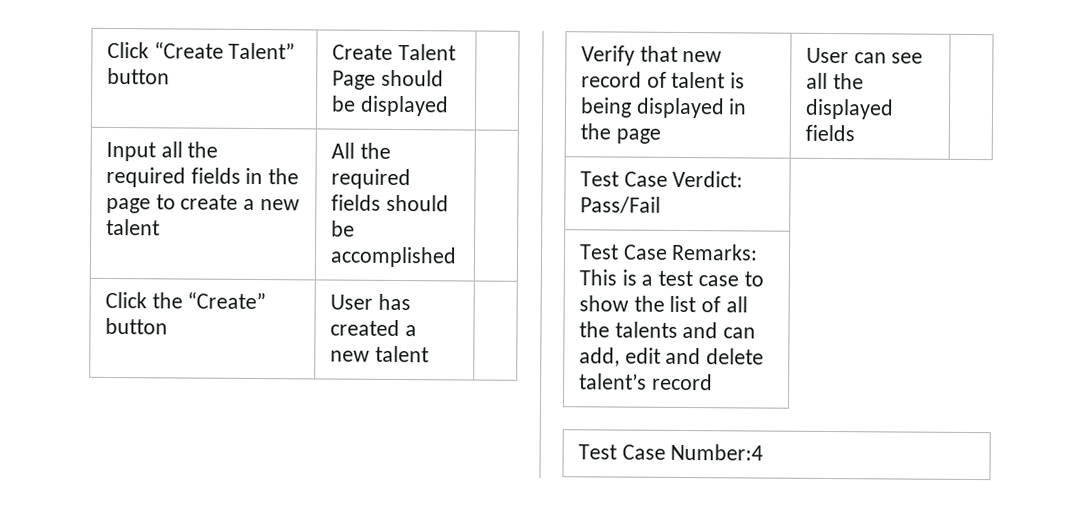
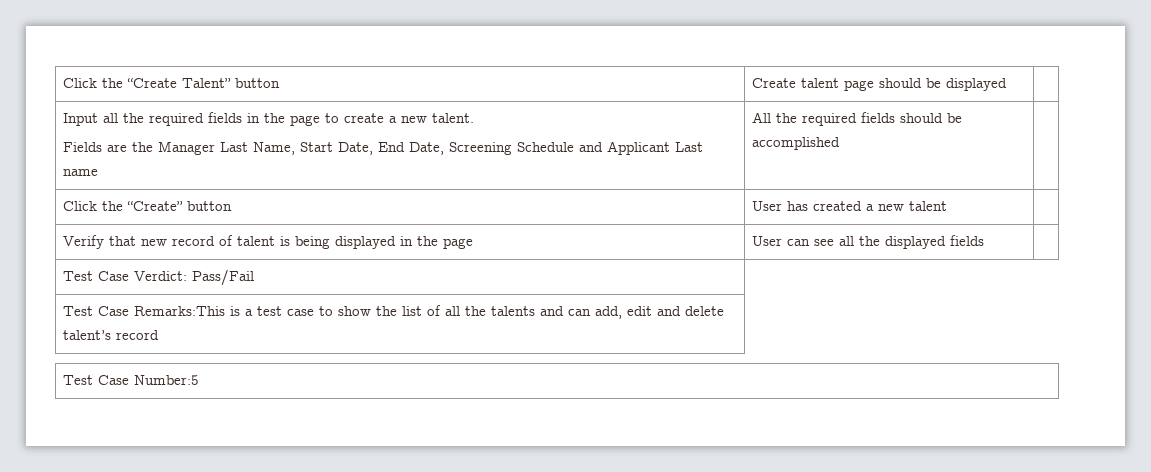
- Click “Create Talent” button | Create Talent Page should be displayed |
+ Click the “Create Talent” button | Create talent page should be displayed |
- Input all the required fields in the page to create a new talent | All the required fields should be accomplished |
+ Input all the required fields in the page to create a new talent.
+ Fields are the Manager Last Name, Start Date, End Date, Screening Schedule and Applicant Last name | All the required fields should be accomplished |
- Test Case Remarks: This is a test case to show the list of all the talents and can add, edit and delete talent’s record
+ Test Case Remarks:This is a test case to show the list of all the talents and can add, edit and delete talent’s record
- Test Case Number:4
+ Test Case Number:5

